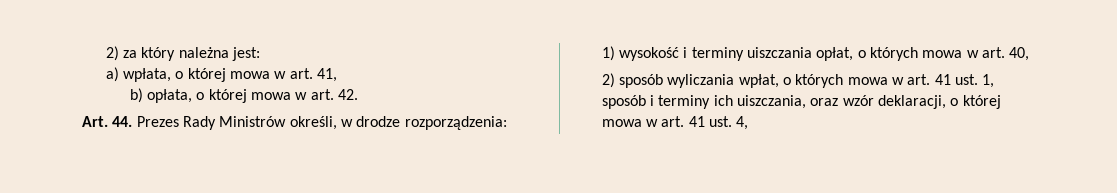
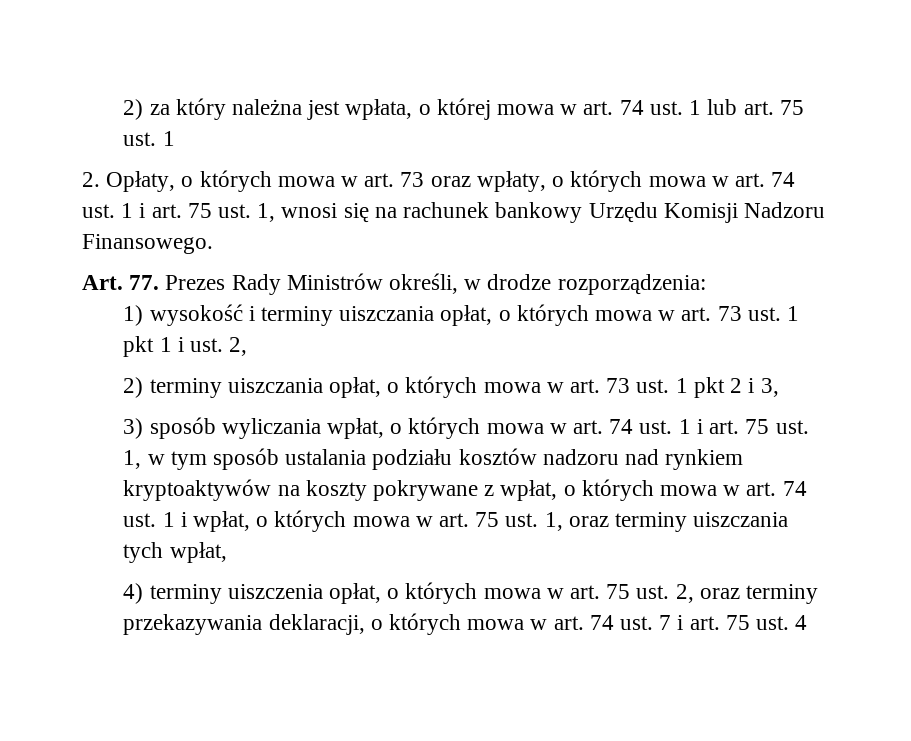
- 2) za który należna jest:
- a) wpłata, o której mowa w art. 41,
- b) opłata, o której mowa w art. 42.
+ 2) za który należna jest wpłata, o której mowa w art. 74 ust. 1 lub art. 75 ust. 1
+ 2. Opłaty, o których mowa w art. 73 oraz wpłaty, o których mowa w art. 74 ust. 1 i art. 75 ust. 1, wnosi się na rachunek bankowy Urzędu Komisji Nadzoru Finansowego.
- Art. 44. Prezes Rady Ministrów określi, w drodze rozporządzenia:
+ Art. 77. Prezes Rady Ministrów określi, w drodze rozporządzenia:
- 1) wysokość i terminy uiszczania opłat, o których mowa w art. 40,
- 2) sposób wyliczania wpłat, o których mowa w art. 41 ust. 1, sposób i terminy ich uiszczania, oraz wzór deklaracji, o której mowa w art. 41 ust. 4,
+ 1) wysokość i terminy uiszczania opłat, o których mowa w art. 73 ust. 1 pkt 1 i ust. 2,
+ 2) terminy uiszczania opłat, o których mowa w art. 73 ust. 1 pkt 2 i 3,
+ 3) sposób wyliczania wpłat, o których mowa w art. 74 ust. 1 i art. 75 ust. 1, w tym sposób ustalania podziału kosztów nadzoru nad rynkiem kryptoaktywów na koszty pokrywane z wpłat, o których mowa w art. 74 ust. 1 i wpłat, o których mowa w art. 75 ust. 1, oraz terminy uiszczania tych wpłat,
+ 4) terminy uiszczenia opłat, o których mowa w art. 75 ust. 2, oraz terminy przekazywania deklaracji, o których mowa w art. 74 ust. 7 i art. 75 ust. 4

